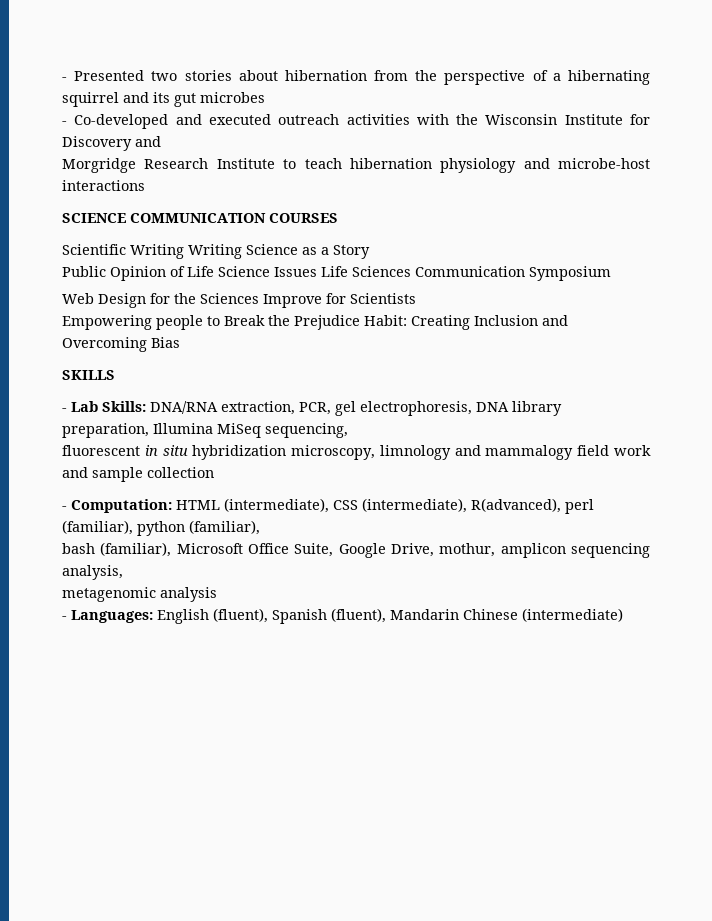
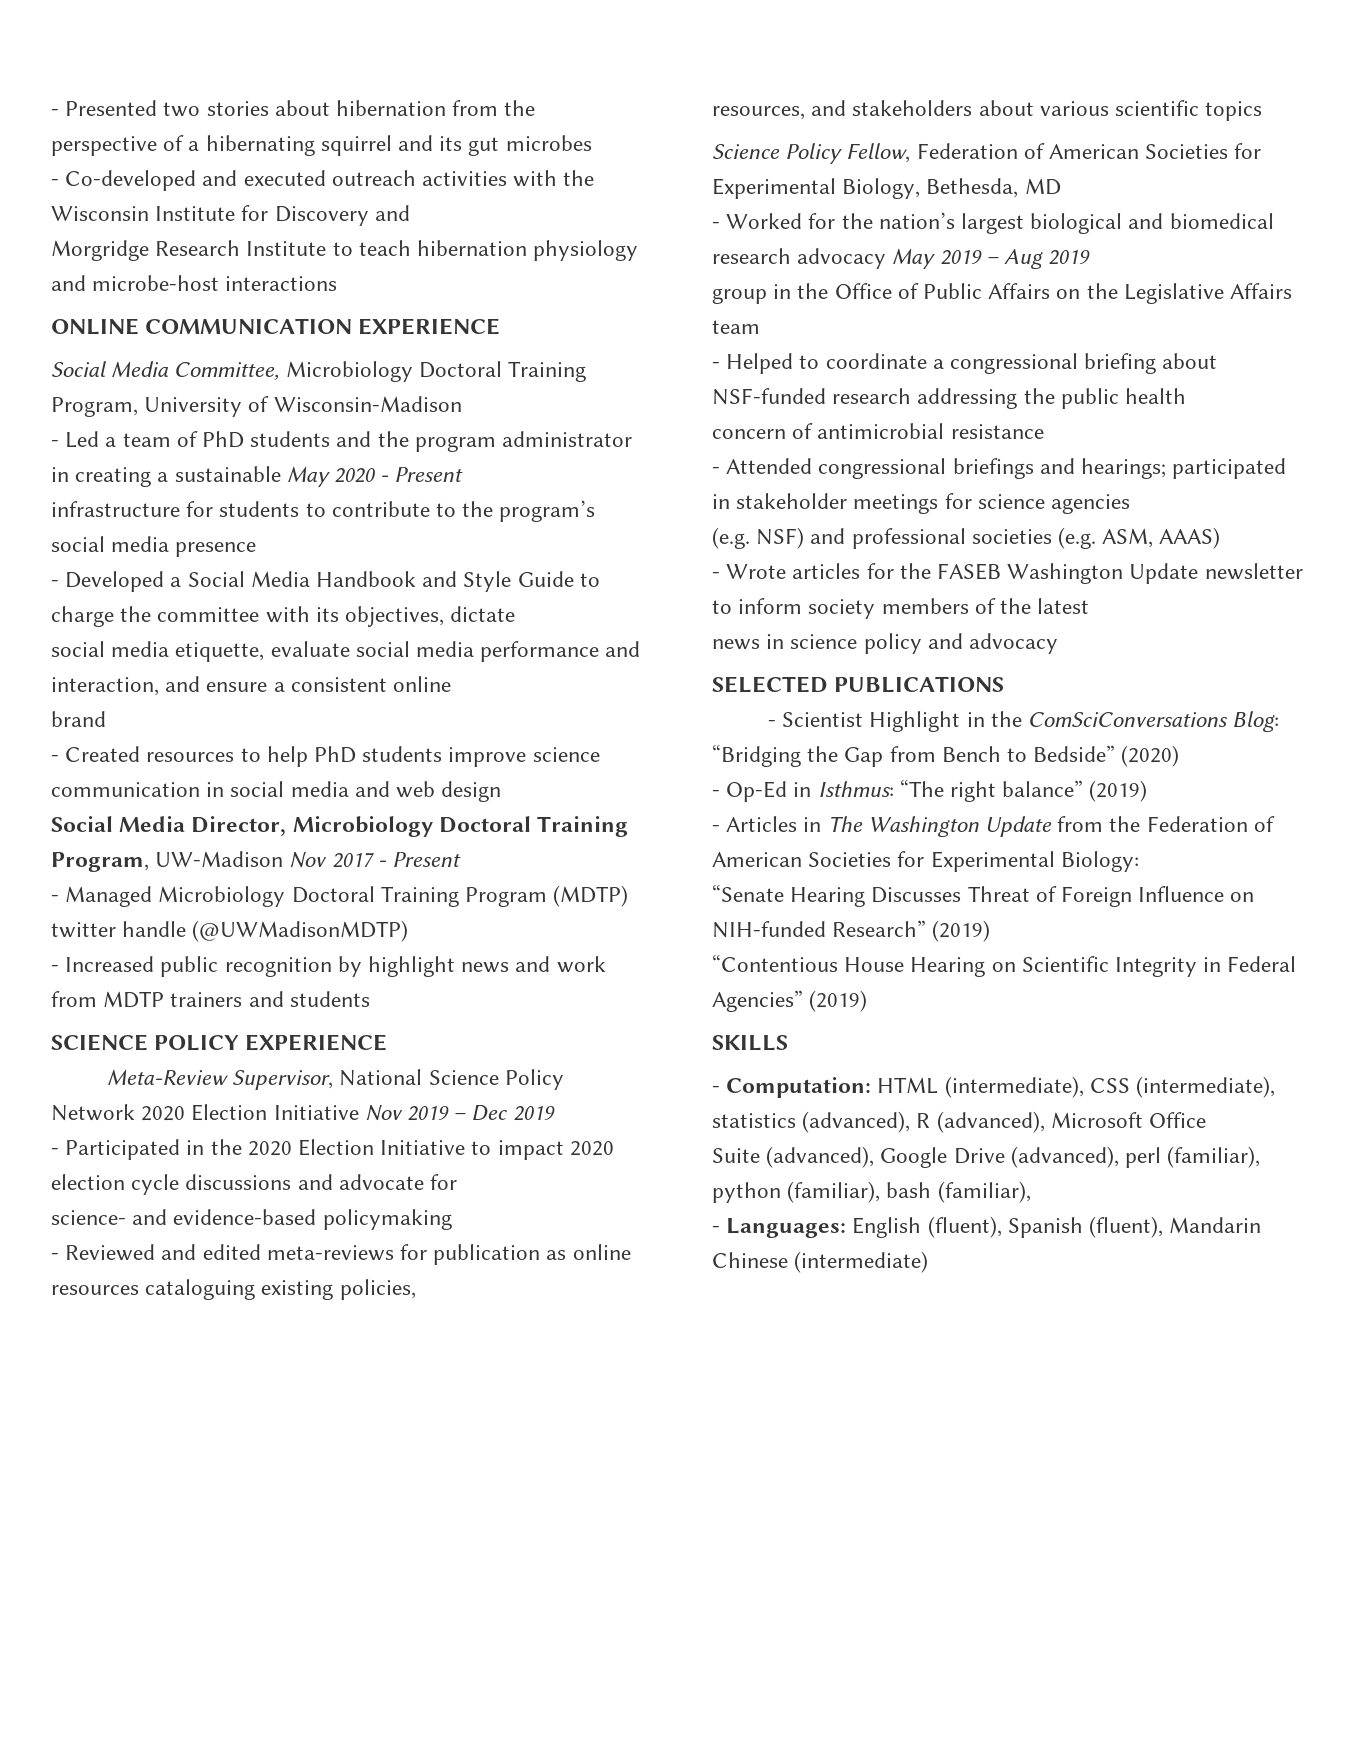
- SCIENCE COMMUNICATION COURSES
- Scientific Writing Writing Science as a Story
- Public Opinion of Life Science Issues Life Sciences Communication Symposium
- Web Design for the Sciences Improve for Scientists
- Empowering people to Break the Prejudice Habit: Creating Inclusion and Overcoming Bias
+ ONLINE COMMUNICATION EXPERIENCE
+ Social Media Committee, Microbiology Doctoral Training Program, University of Wisconsin-Madison
+ - Led a team of PhD students and the program administrator in creating a sustainable May 2020 - Present
+ infrastructure for students to contribute to the program’s social media presence
+ - Developed a Social Media Handbook and Style Guide to charge the committee with its objectives, dictate
+ social media etiquette, evaluate social media performance and interaction, and ensure a consistent online
+ brand
+ - Created resources to help PhD students improve science communication in social media and web design
+ Social Media Director, Microbiology Doctoral Training Program, UW-Madison Nov 2017 - Present
+ - Managed Microbiology Doctoral Training Program (MDTP) twitter handle (@UWMadisonMDTP)
+ - Increased public recognition by highlight news and work from MDTP trainers and students
+ SCIENCE POLICY EXPERIENCE
+ Meta-Review Supervisor, National Science Policy Network 2020 Election Initiative Nov 2019 – Dec 2019
+ - Participated in the 2020 Election Initiative to impact 2020 election cycle discussions and advocate for
+ science- and evidence-based policymaking
+ - Reviewed and edited meta-reviews for publication as online resources cataloguing existing policies,
+ resources, and stakeholders about various scientific topics
+ Science Policy Fellow, Federation of American Societies for Experimental Biology, Bethesda, MD
+ - Worked for the nation’s largest biological and biomedical research advocacy May 2019 – Aug 2019
+ group in the Office of Public Affairs on the Legislative Affairs team
+ - Helped to coordinate a congressional briefing about NSF-funded research addressing the public health
+ concern of antimicrobial resistance
+ - Attended congressional briefings and hearings; participated in stakeholder meetings for science agencies
+ (e.g. NSF) and professional societies (e.g. ASM, AAAS)
+ - Wrote articles for the FASEB Washington Update newsletter to inform society members of the latest
+ news in science policy and advocacy
+ SELECTED PUBLICATIONS
+ - Scientist Highlight in the ComSciConversations Blog: “Bridging the Gap from Bench to Bedside” (2020)
+ - Op-Ed in Isthmus: “The right balance” (2019)
+ - Articles in The Washington Update from the Federation of American Societies for Experimental Biology:
+ “Senate Hearing Discusses Threat of Foreign Influence on NIH-funded Research” (2019)
+ “Contentious House Hearing on Scientific Integrity in Federal Agencies” (2019)
  SKILLS
- - Lab Skills: DNA/RNA extraction, PCR, gel electrophoresis, DNA library preparation, Illumina MiSeq sequencing,
- fluorescent in situ hybridization microscopy, limnology and mammalogy field work and sample collection
- - Computation: HTML (intermediate), CSS (intermediate), R(advanced), perl (familiar), python (familiar),
- bash (familiar), Microsoft Office Suite, Google Drive, mothur, amplicon sequencing analysis,
- metagenomic analysis
+ - Computation: HTML (intermediate), CSS (intermediate), statistics (advanced), R (advanced), Microsoft Office
+ Suite (advanced), Google Drive (advanced), perl (familiar), python (familiar), bash (familiar),

